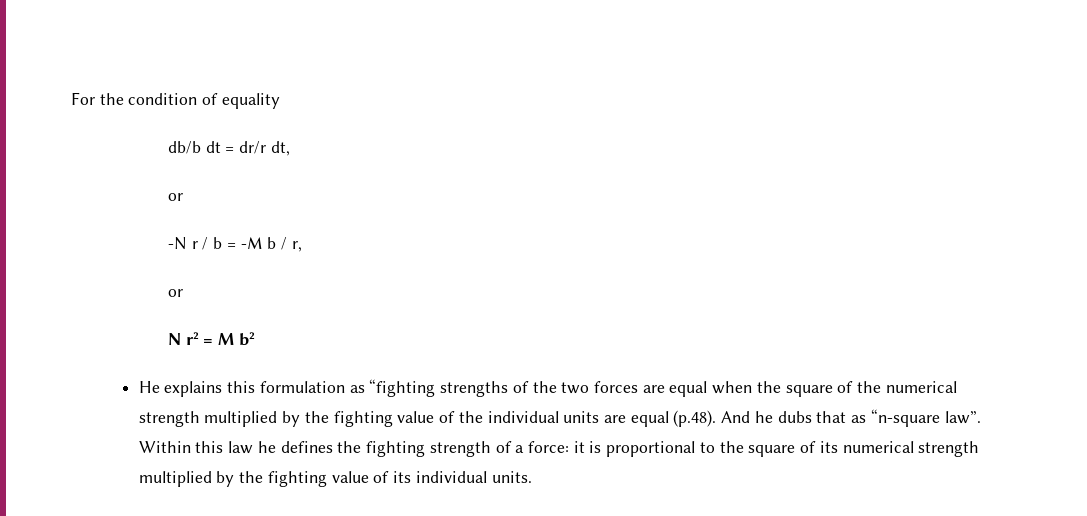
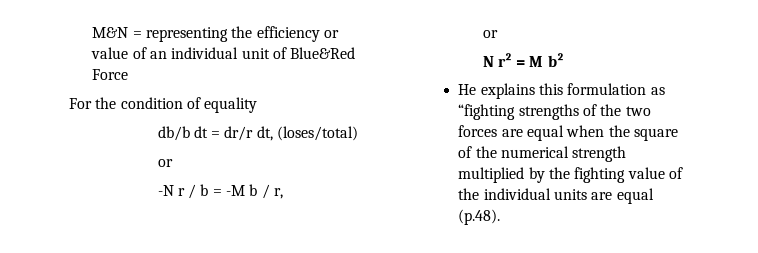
+ M&N = representing the efficiency or value of an individual unit of Blue&Red Force
- db/b dt = dr/r dt,
+ db/b dt = dr/r dt, (loses/total)
- He explains this formulation as “fighting strengths of the two forces are equal when the square of the numerical strength multiplied by the fighting value of the individual units are equal (p.48). And he dubs that as “n-square law”. Within this law he defines the fighting strength of a force: it is proportional to the square of its numerical strength multiplied by the fighting value of its individual units.
+ He explains this formulation as “fighting strengths of the two forces are equal when the square of the numerical strength multiplied by the fighting value of the individual units are equal (p.48).

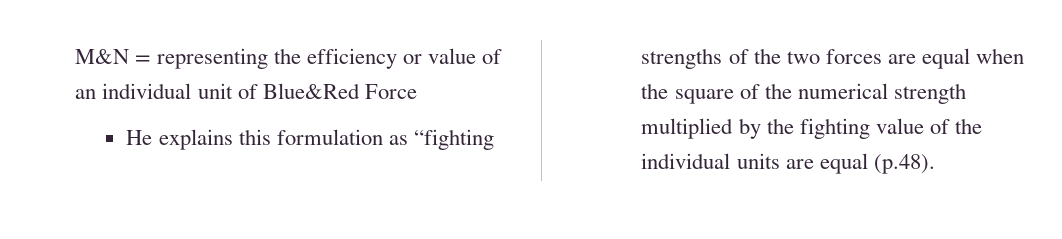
- For the condition of equality
- db/b dt = dr/r dt, (loses/total)
- or
- -N r / b = -M b / r,
- or
- N r² = M b²

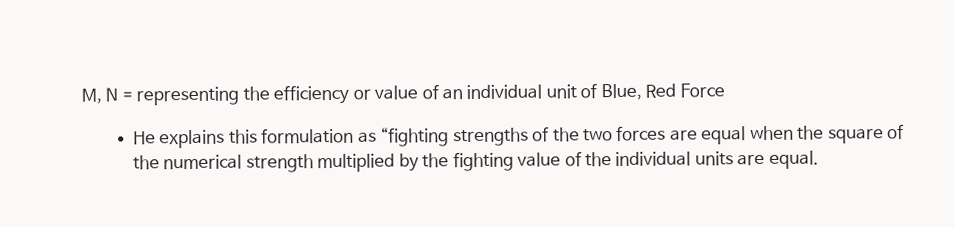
- M&N = representing the efficiency or value of an individual unit of Blue&Red Force
+ M, N = representing the efficiency or value of an individual unit of Blue, Red Force
- He explains this formulation as “fighting strengths of the two forces are equal when the square of the numerical strength multiplied by the fighting value of the individual units are equal (p.48).
+ He explains this formulation as “fighting strengths of the two forces are equal when the square of the numerical strength multiplied by the fighting value of the individual units are equal.

